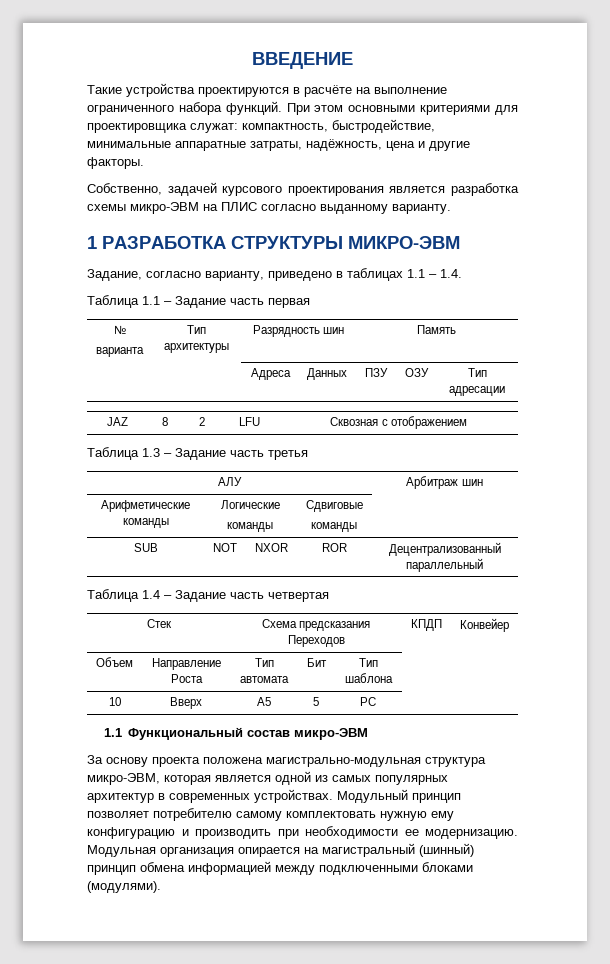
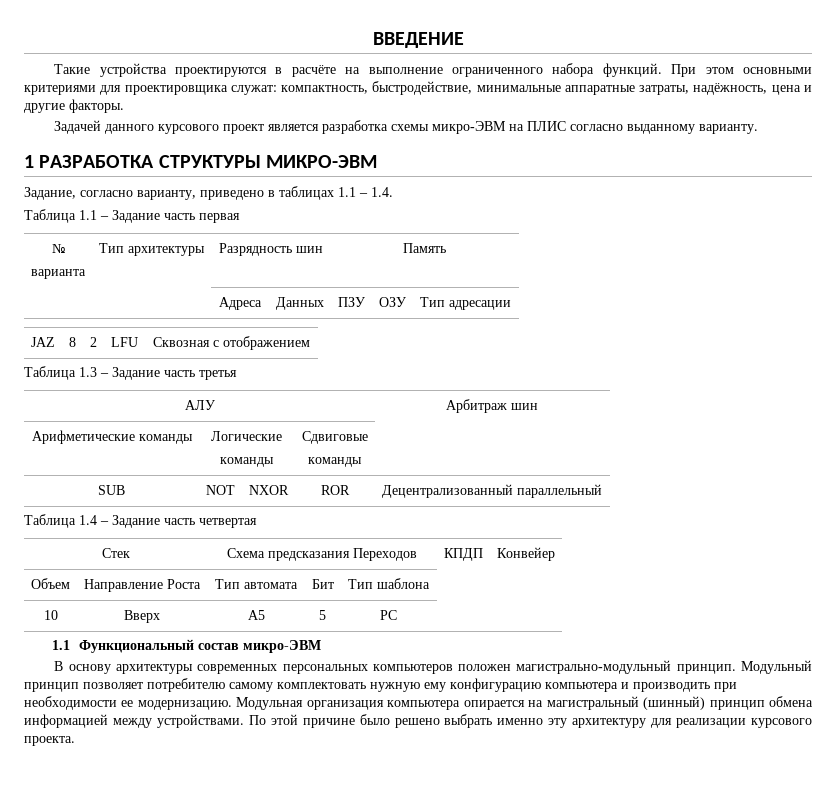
- Собственно, задачей курсового проектирования является разработка схемы микро-ЭВМ на ПЛИС согласно выданному варианту.
+ Задачей данного курсового проект является разработка схемы микро-ЭВМ на ПЛИС согласно выданному варианту.
- За основу проекта положена магистрально-модульная структура микро-ЭВМ, которая является одной из самых популярных архитектур в современных устройствах.
+ В основу архитектуры современных персональных компьютеров положен магистрально-модульный принцип.
- Модульный принцип позволяет потребителю самому комплектовать нужную ему конфигурацию и производить при необходимости ее модернизацию.
+ Модульный принцип позволяет потребителю самому комплектовать нужную ему конфигурацию компьютера и производить при необходимости ее модернизацию.
- Модульная организация опирается на магистральный (шинный) принцип обмена информацией между подключенными блоками (модулями).
+ Модульная организация компьютера опирается на магистральный (шинный) принцип обмена информацией между устройствами. По этой причине было решено выбрать именно эту архитектуру для реализации курсового проекта.

